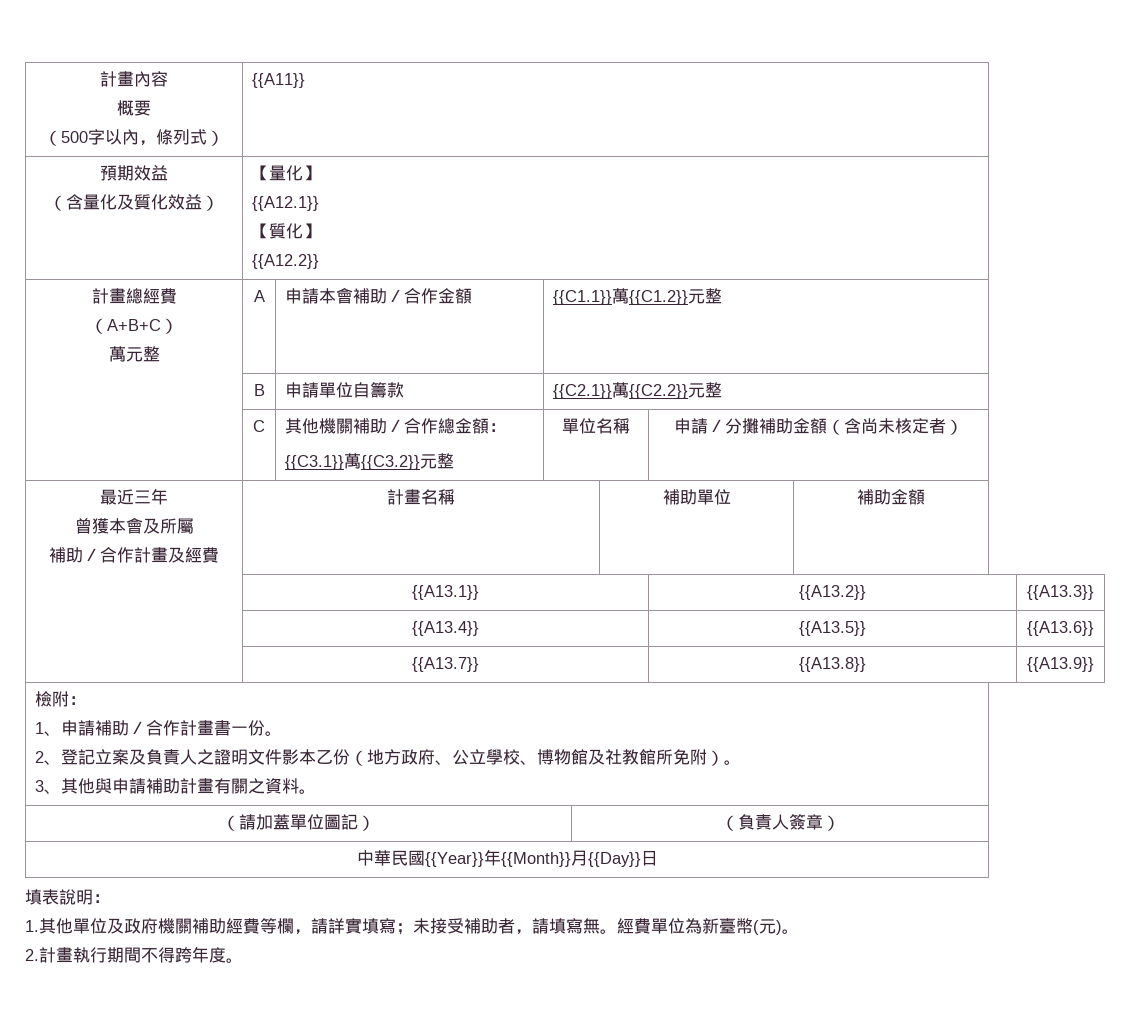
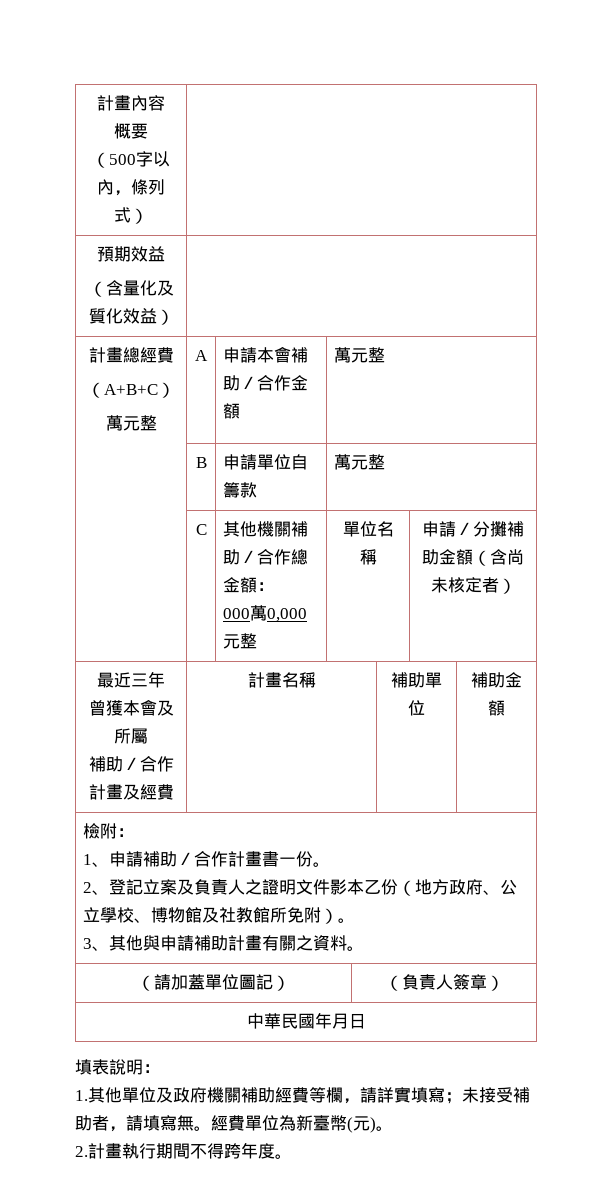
  計畫內容
  概要
- （500字以內，條列式） | {{A11}}
+ （500字以內，條列式） |
  預期效益
- （含量化及質化效益） | 【量化】
- {{A12.1}}
- 【質化】
- {{A12.2}}
+ （含量化及質化效益） |
  計畫總經費
  （A+B+C）
- 萬元整 | A | 申請本會補助／合作金額 | {{C1.1}}萬{{C1.2}}元整
+ 萬元整 | A | 申請本會補助／合作金額 | 萬元整
- | B | 申請單位自籌款 | {{C2.1}}萬{{C2.2}}元整
+ | B | 申請單位自籌款 | 萬元整
  | C | 其他機關補助／合作總金額：
- {{C3.1}}萬{{C3.2}}元整 | 單位名稱 | 申請／分攤補助金額（含尚未核定者）
+ 000萬0,000元整 | 單位名稱 | 申請／分攤補助金額（含尚未核定者）
- | {{A13.1}} | {{A13.2}} | {{A13.3}}
- | {{A13.4}} | {{A13.5}} | {{A13.6}}
- | {{A13.7}} | {{A13.8}} | {{A13.9}}
- 中華民國{{Year}}年{{Month}}月{{Day}}日
+ 中華民國年月日

